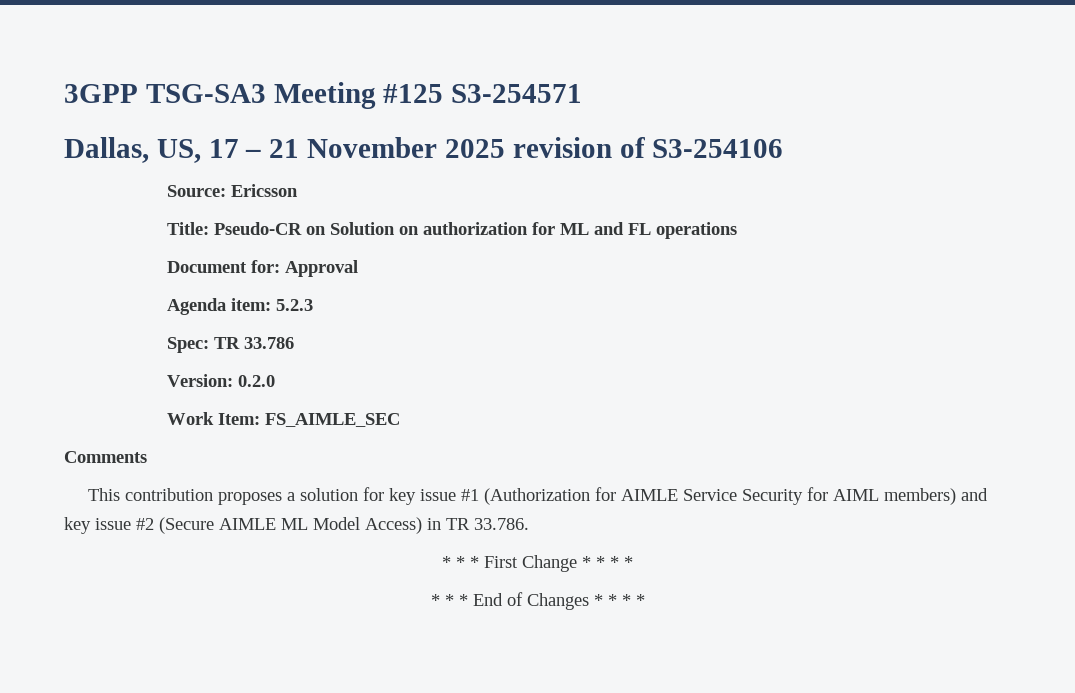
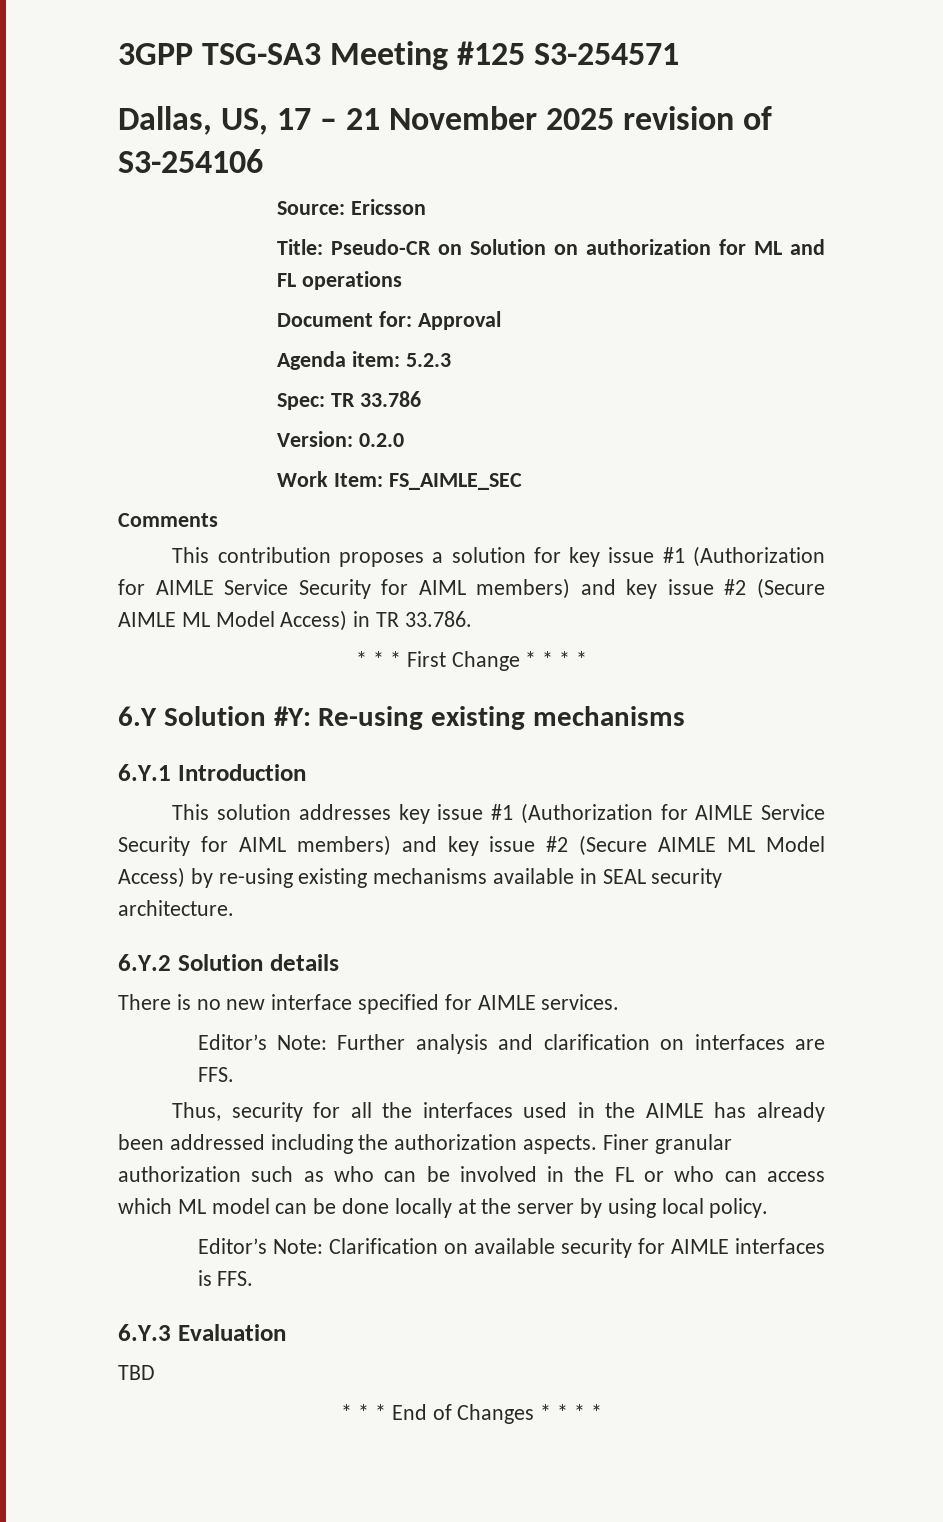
+ 6.Y Solution #Y: Re-using existing mechanisms
+ 6.Y.1 Introduction
+ This solution addresses key issue #1 (Authorization for AIMLE Service Security for AIML members) and key issue #2 (Secure AIMLE ML Model Access) by re-using existing mechanisms available in SEAL security architecture.
+ 6.Y.2 Solution details
+ There is no new interface specified for AIMLE services.
+ Editor’s Note: Further analysis and clarification on interfaces are FFS.
+ Thus, security for all the interfaces used in the AIMLE has already been addressed including the authorization aspects. Finer granular authorization such as who can be involved in the FL or who can access which ML model can be done locally at the server by using local policy.
+ Editor’s Note: Clarification on available security for AIMLE interfaces is FFS.
+ 6.Y.3 Evaluation
+ TBD

